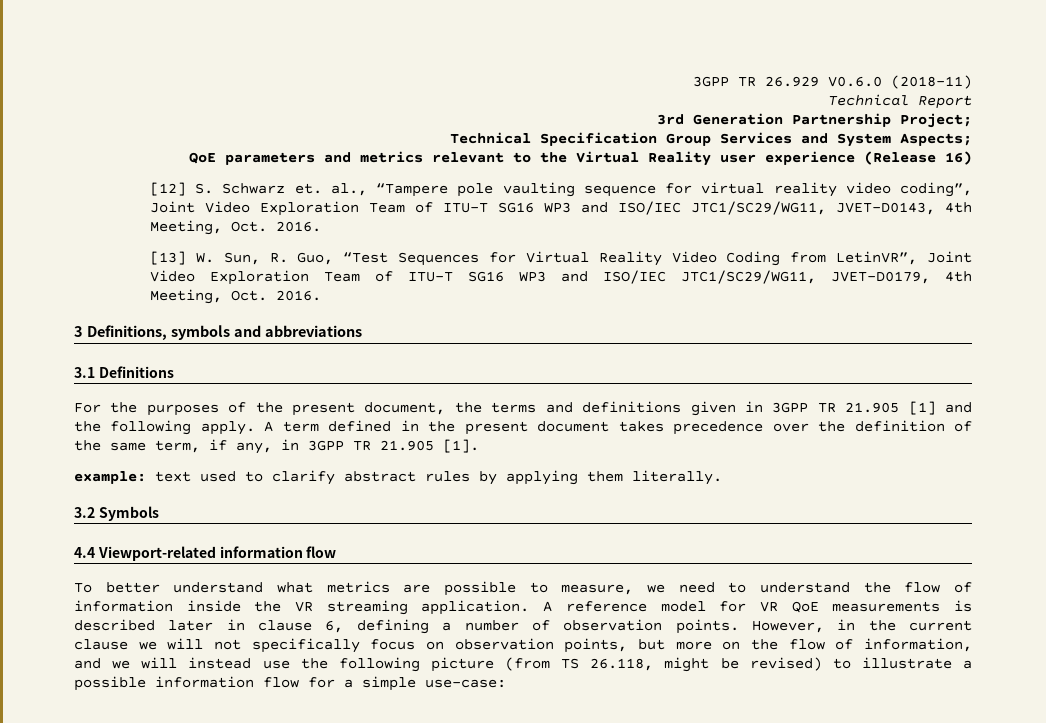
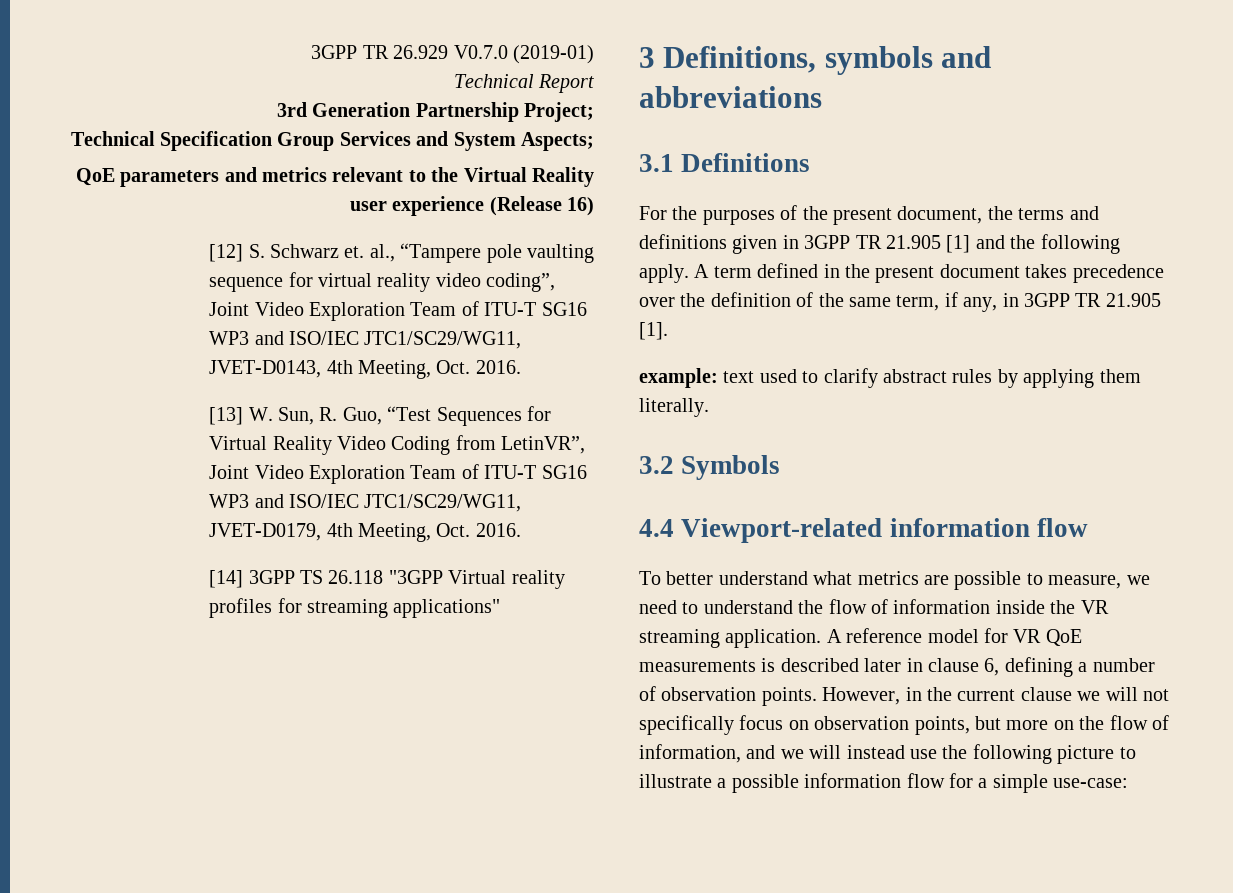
- 3GPP TR 26.929 V0.6.0 (2018-11)
+ 3GPP TR 26.929 V0.7.0 (2019-01)
+ [14] 3GPP TS 26.118 "3GPP Virtual reality profiles for streaming applications"
- However, in the current clause we will not specifically focus on observation points, but more on the flow of information, and we will instead use the following picture (from TS 26.118, might be revised) to illustrate a possible information flow for a simple use-case:
+ However, in the current clause we will not specifically focus on observation points, but more on the flow of information, and we will instead use the following picture to illustrate a possible information flow for a simple use-case:

